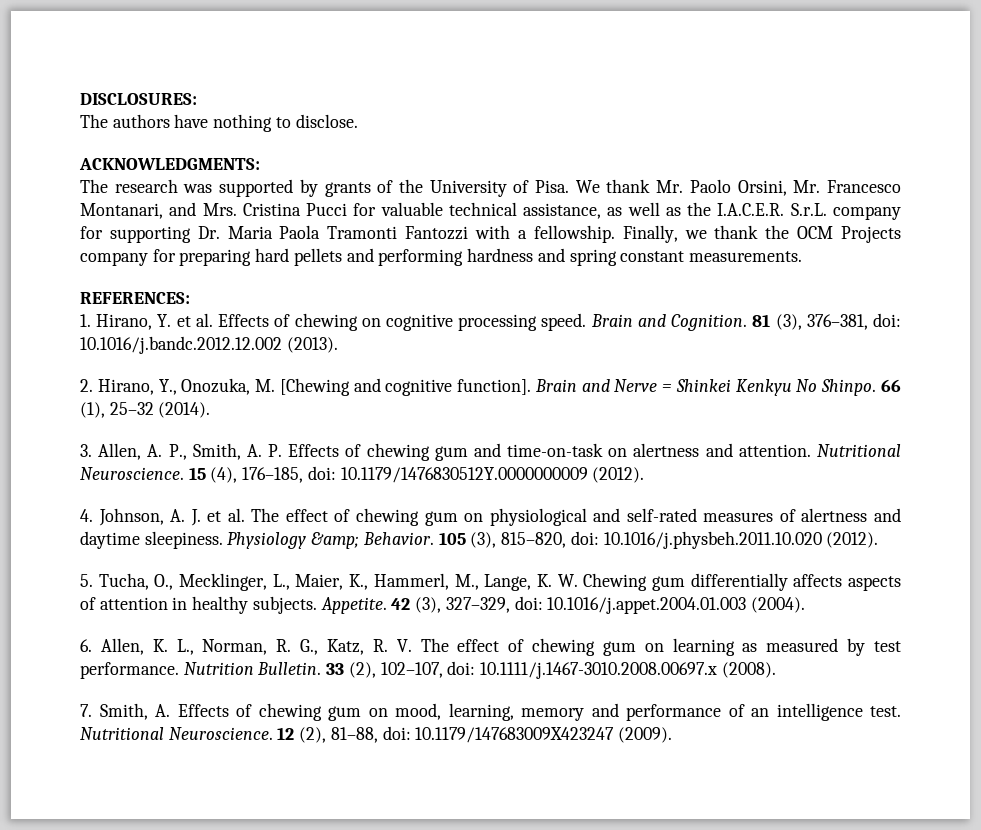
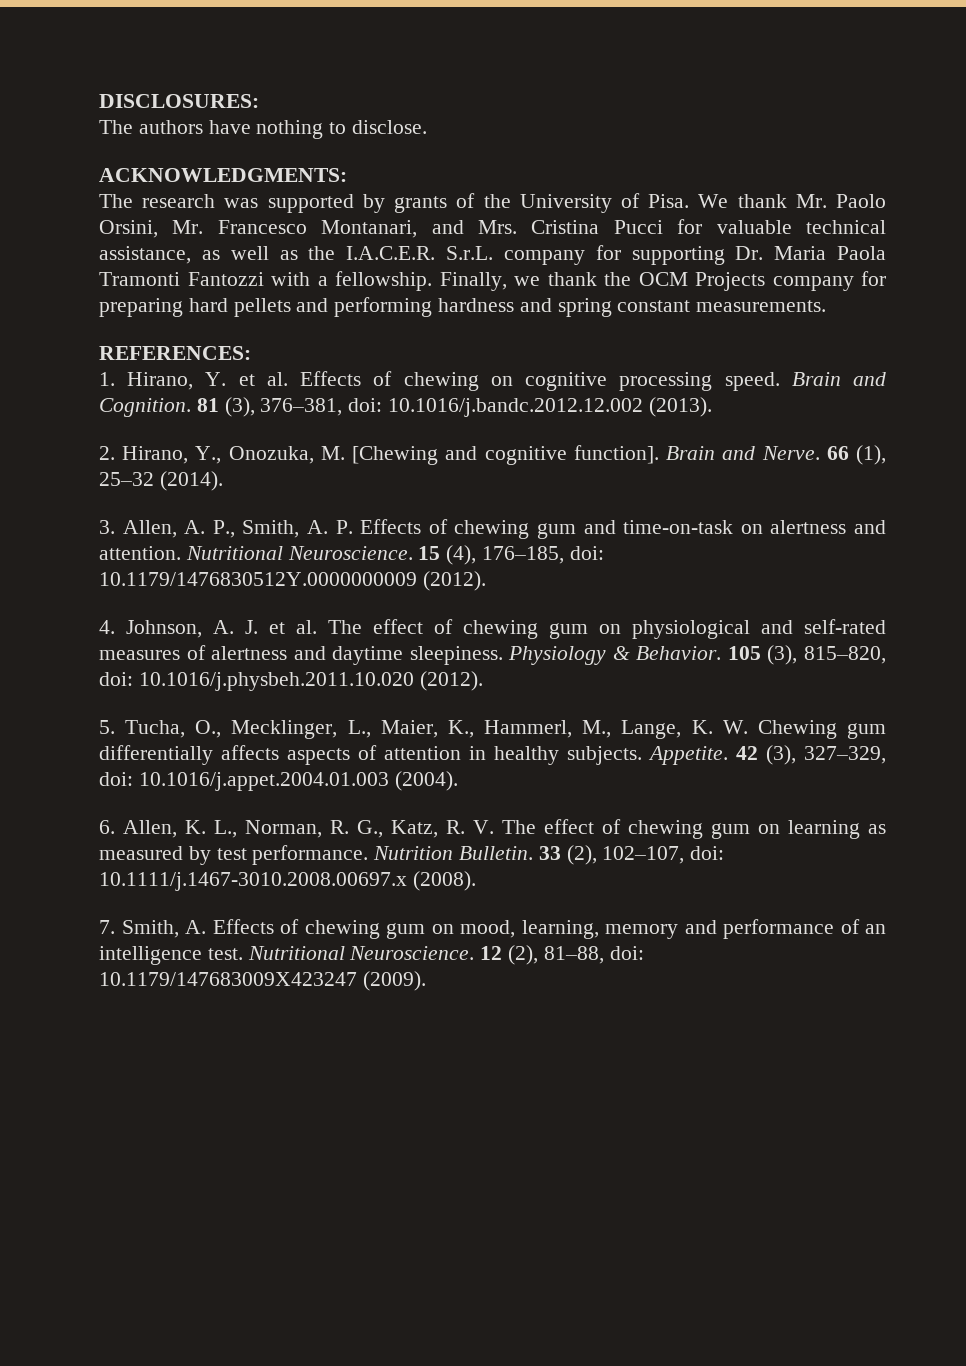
- Brain and Nerve = Shinkei Kenkyu No Shinpo.
+ Brain and Nerve.
- Physiology &amp; Behavior.
+ Physiology & Behavior.

